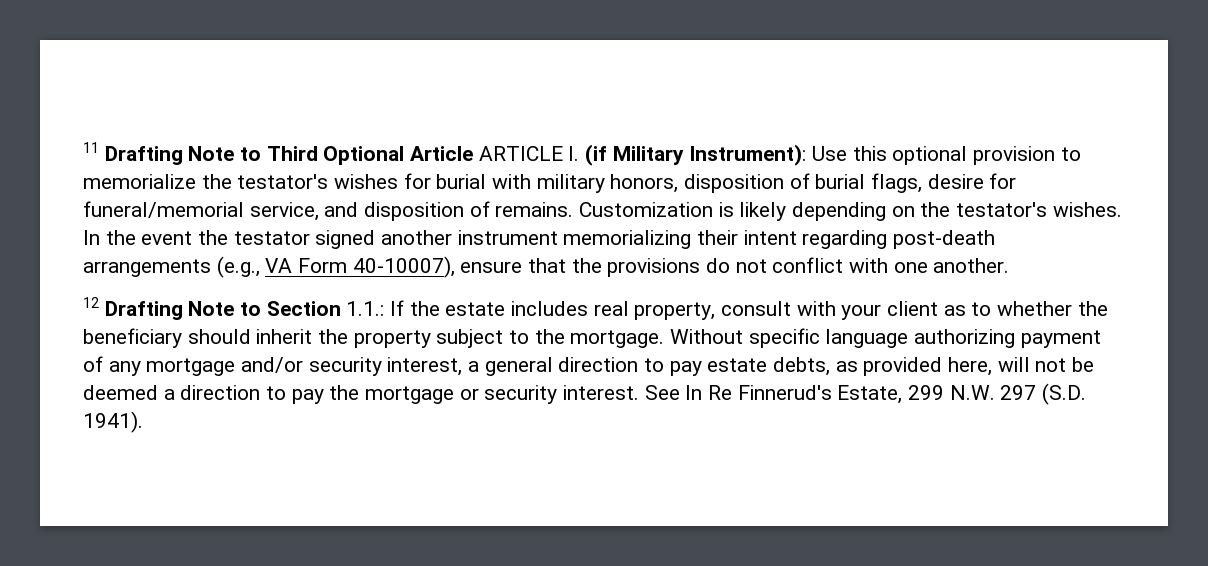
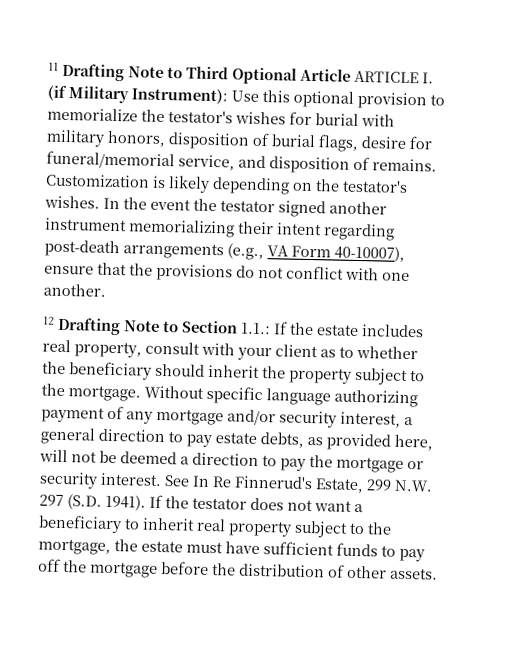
+ If the testator does not want a beneficiary to inherit real property subject to the mortgage, the estate must have sufficient funds to pay off the mortgage before the distribution of other assets.

